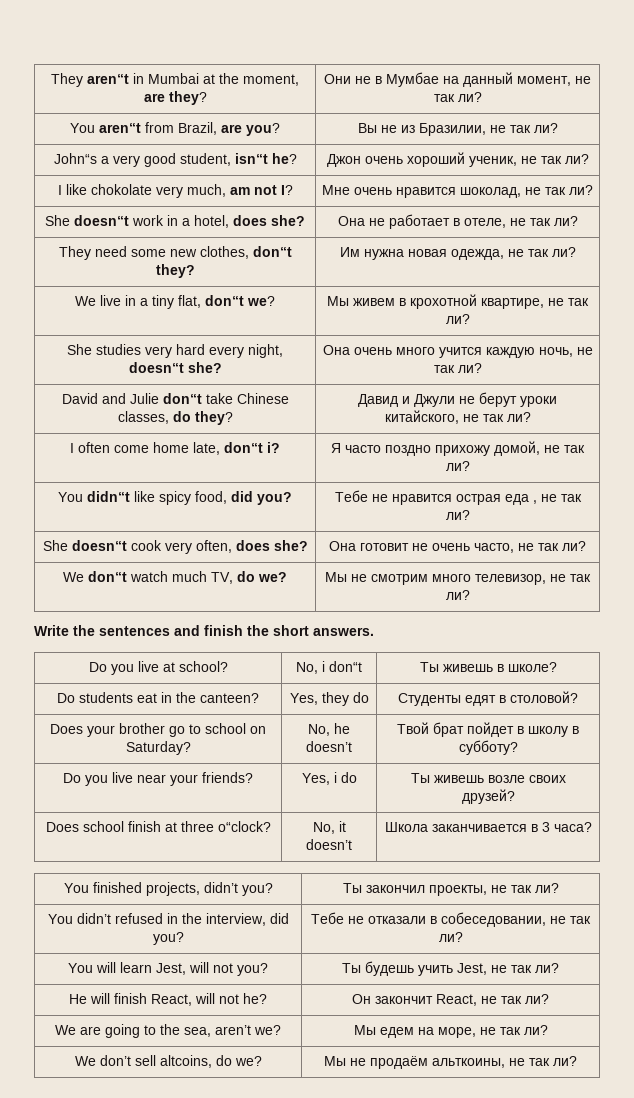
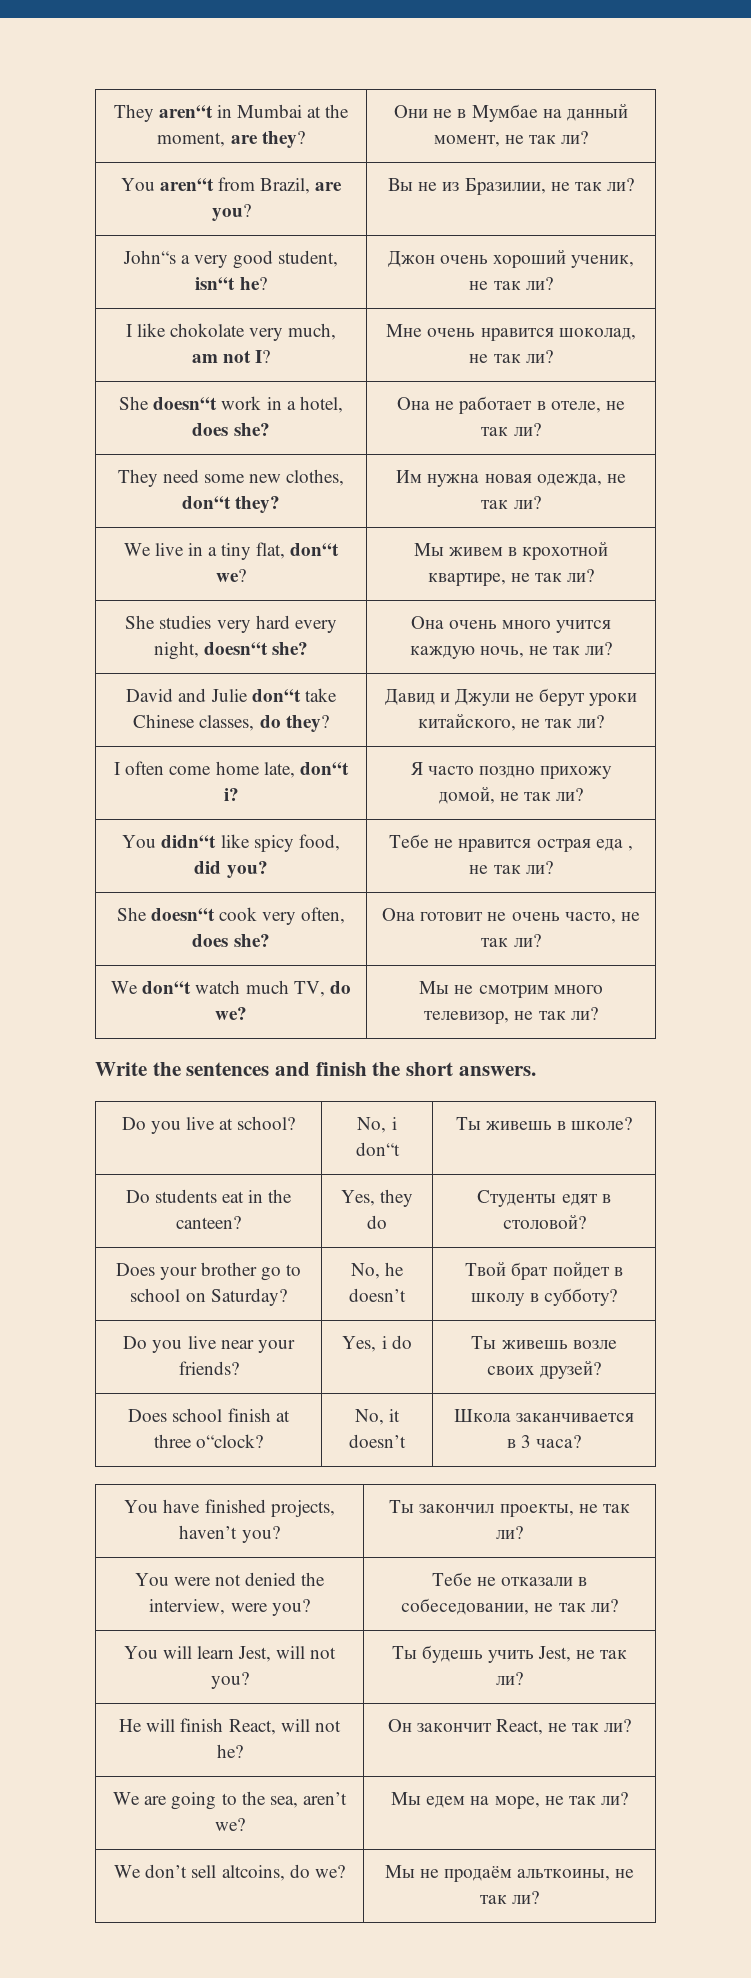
- You finished projects, didn’t you? | Ты закончил проекты, не так ли?
+ You have finished projects, haven’t you? | Ты закончил проекты, не так ли?
- You didn’t refused in the interview, did you? | Тебе не отказали в собеседовании, не так ли?
+ You were not denied the interview, were you? | Тебе не отказали в собеседовании, не так ли?

